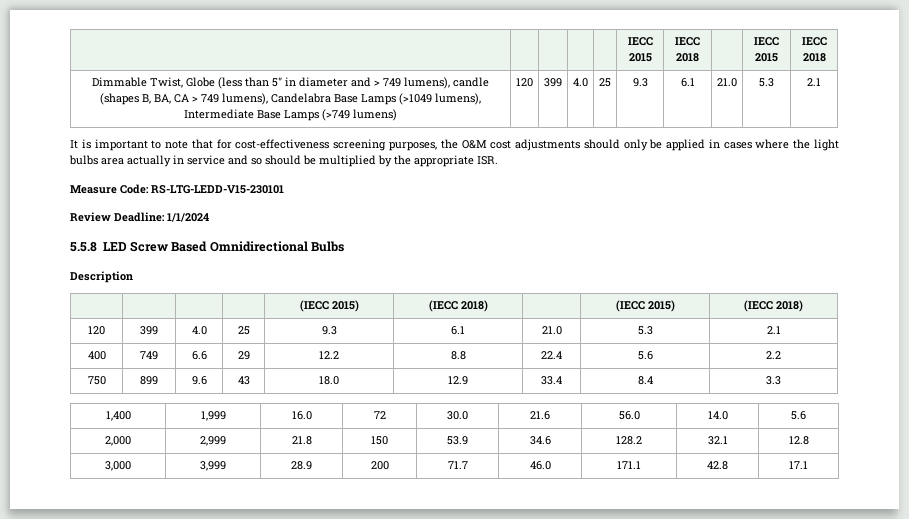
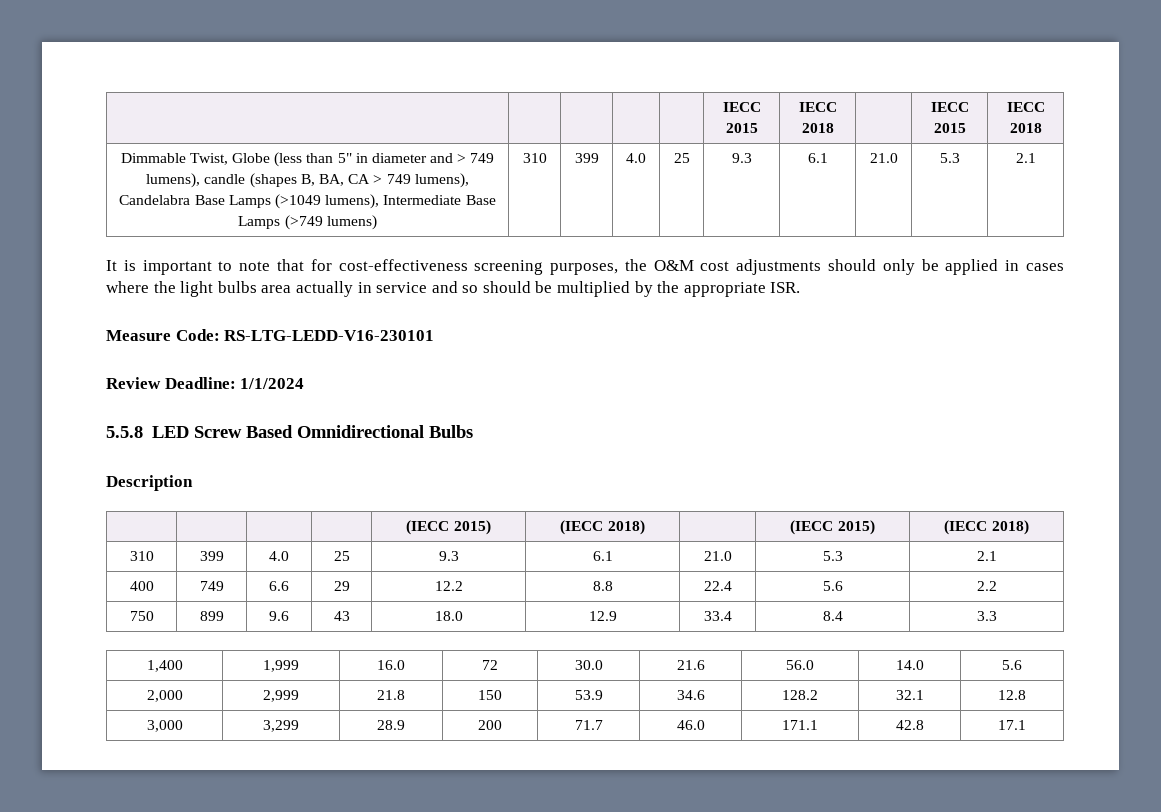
- Dimmable Twist, Globe (less than 5" in diameter and > 749 lumens), candle (shapes B, BA, CA > 749 lumens), Candelabra Base Lamps (>1049 lumens), Intermediate Base Lamps (>749 lumens) | 120 | 399 | 4.0 | 25 | 9.3 | 6.1 | 21.0 | 5.3 | 2.1
+ Dimmable Twist, Globe (less than 5" in diameter and > 749 lumens), candle (shapes B, BA, CA > 749 lumens), Candelabra Base Lamps (>1049 lumens), Intermediate Base Lamps (>749 lumens) | 310 | 399 | 4.0 | 25 | 9.3 | 6.1 | 21.0 | 5.3 | 2.1
- Measure Code: RS-LTG-LEDD-V15-230101
+ Measure Code: RS-LTG-LEDD-V16-230101
  | | | | (IECC 2015) | (IECC 2018) | | (IECC 2015) | (IECC 2018)
- 120 | 399 | 4.0 | 25 | 9.3 | 6.1 | 21.0 | 5.3 | 2.1
+ 310 | 399 | 4.0 | 25 | 9.3 | 6.1 | 21.0 | 5.3 | 2.1
- 3,000 | 3,999 | 28.9 | 200 | 71.7 | 46.0 | 171.1 | 42.8 | 17.1
+ 3,000 | 3,299 | 28.9 | 200 | 71.7 | 46.0 | 171.1 | 42.8 | 17.1

